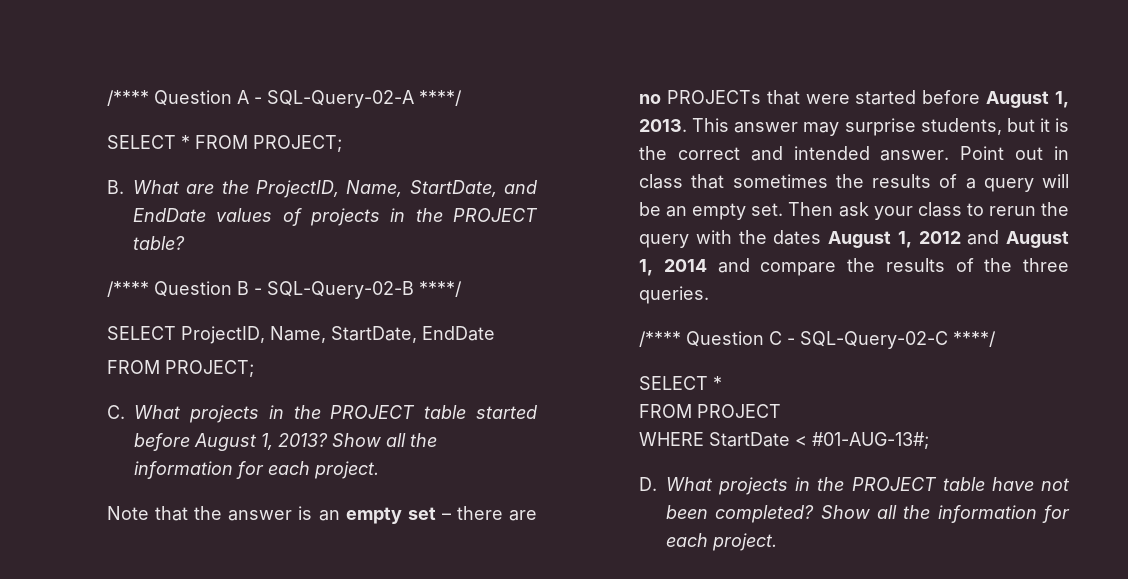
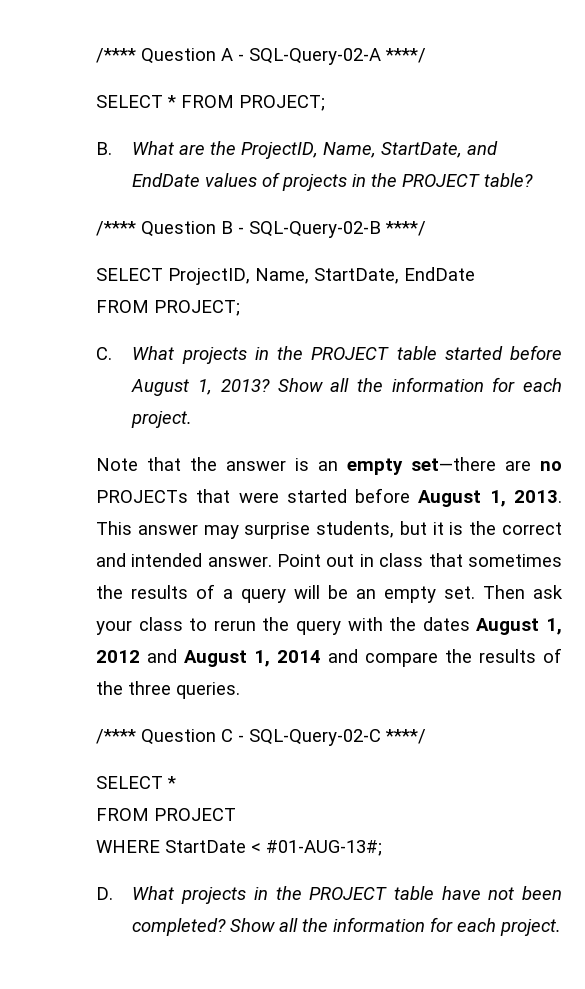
- Note that the answer is an empty set – there are no PROJECTs that were started before August 1, 2013.
+ Note that the answer is an empty set—there are no PROJECTs that were started before August 1, 2013.

